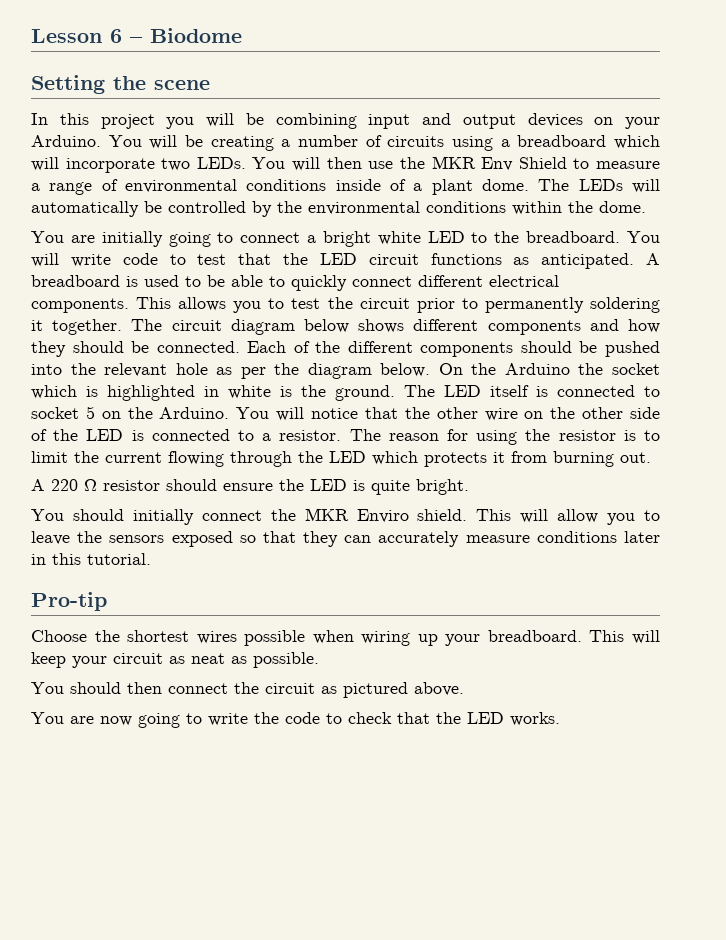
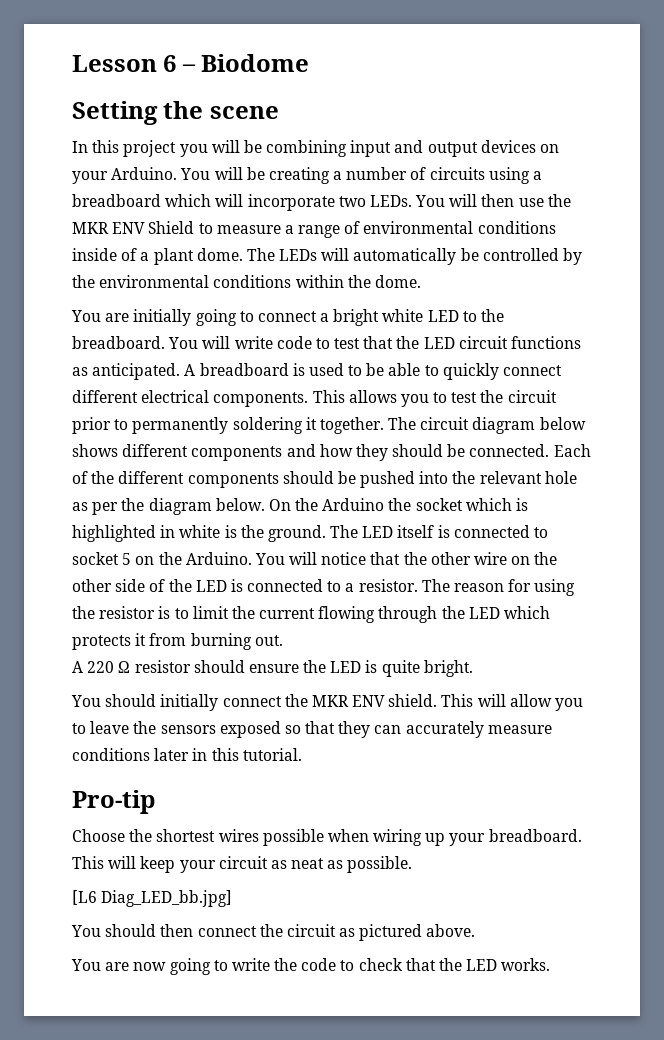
- You will then use the MKR Env Shield to measure a range of environmental conditions inside of a plant dome.
+ You will then use the MKR ENV Shield to measure a range of environmental conditions inside of a plant dome.
- You should initially connect the MKR Enviro shield.
+ You should initially connect the MKR ENV shield.
+ [L6 Diag_LED_bb.jpg]

